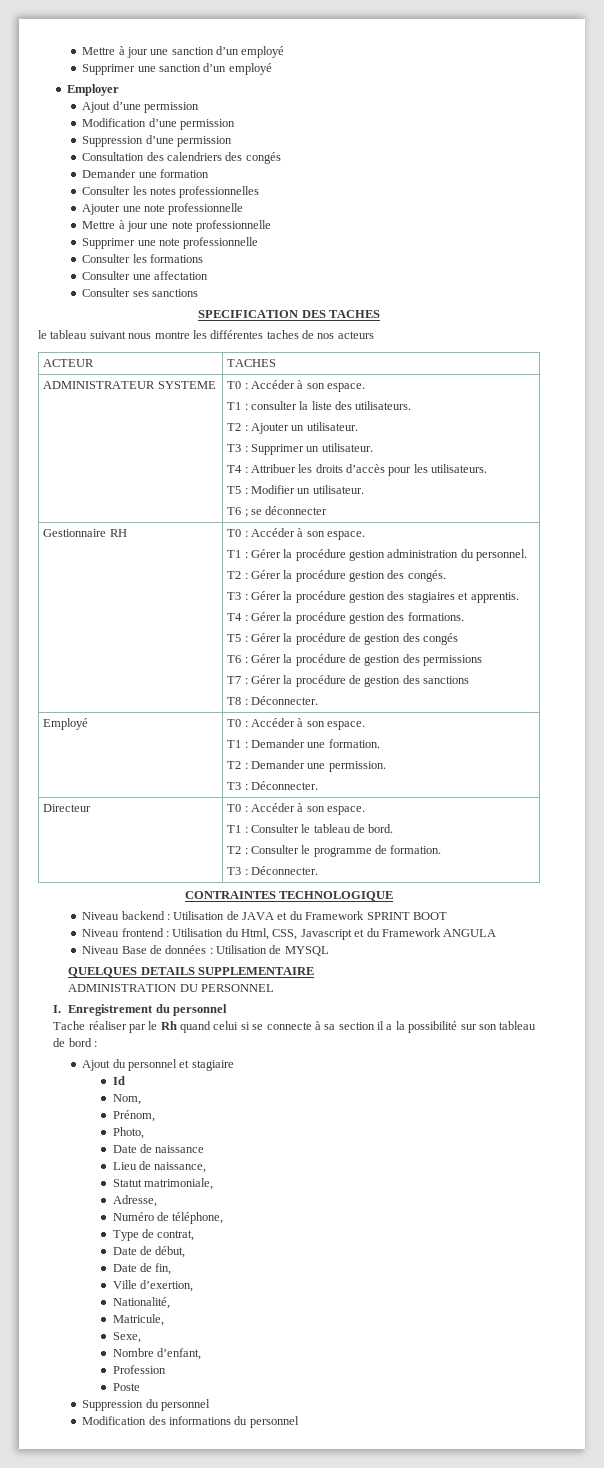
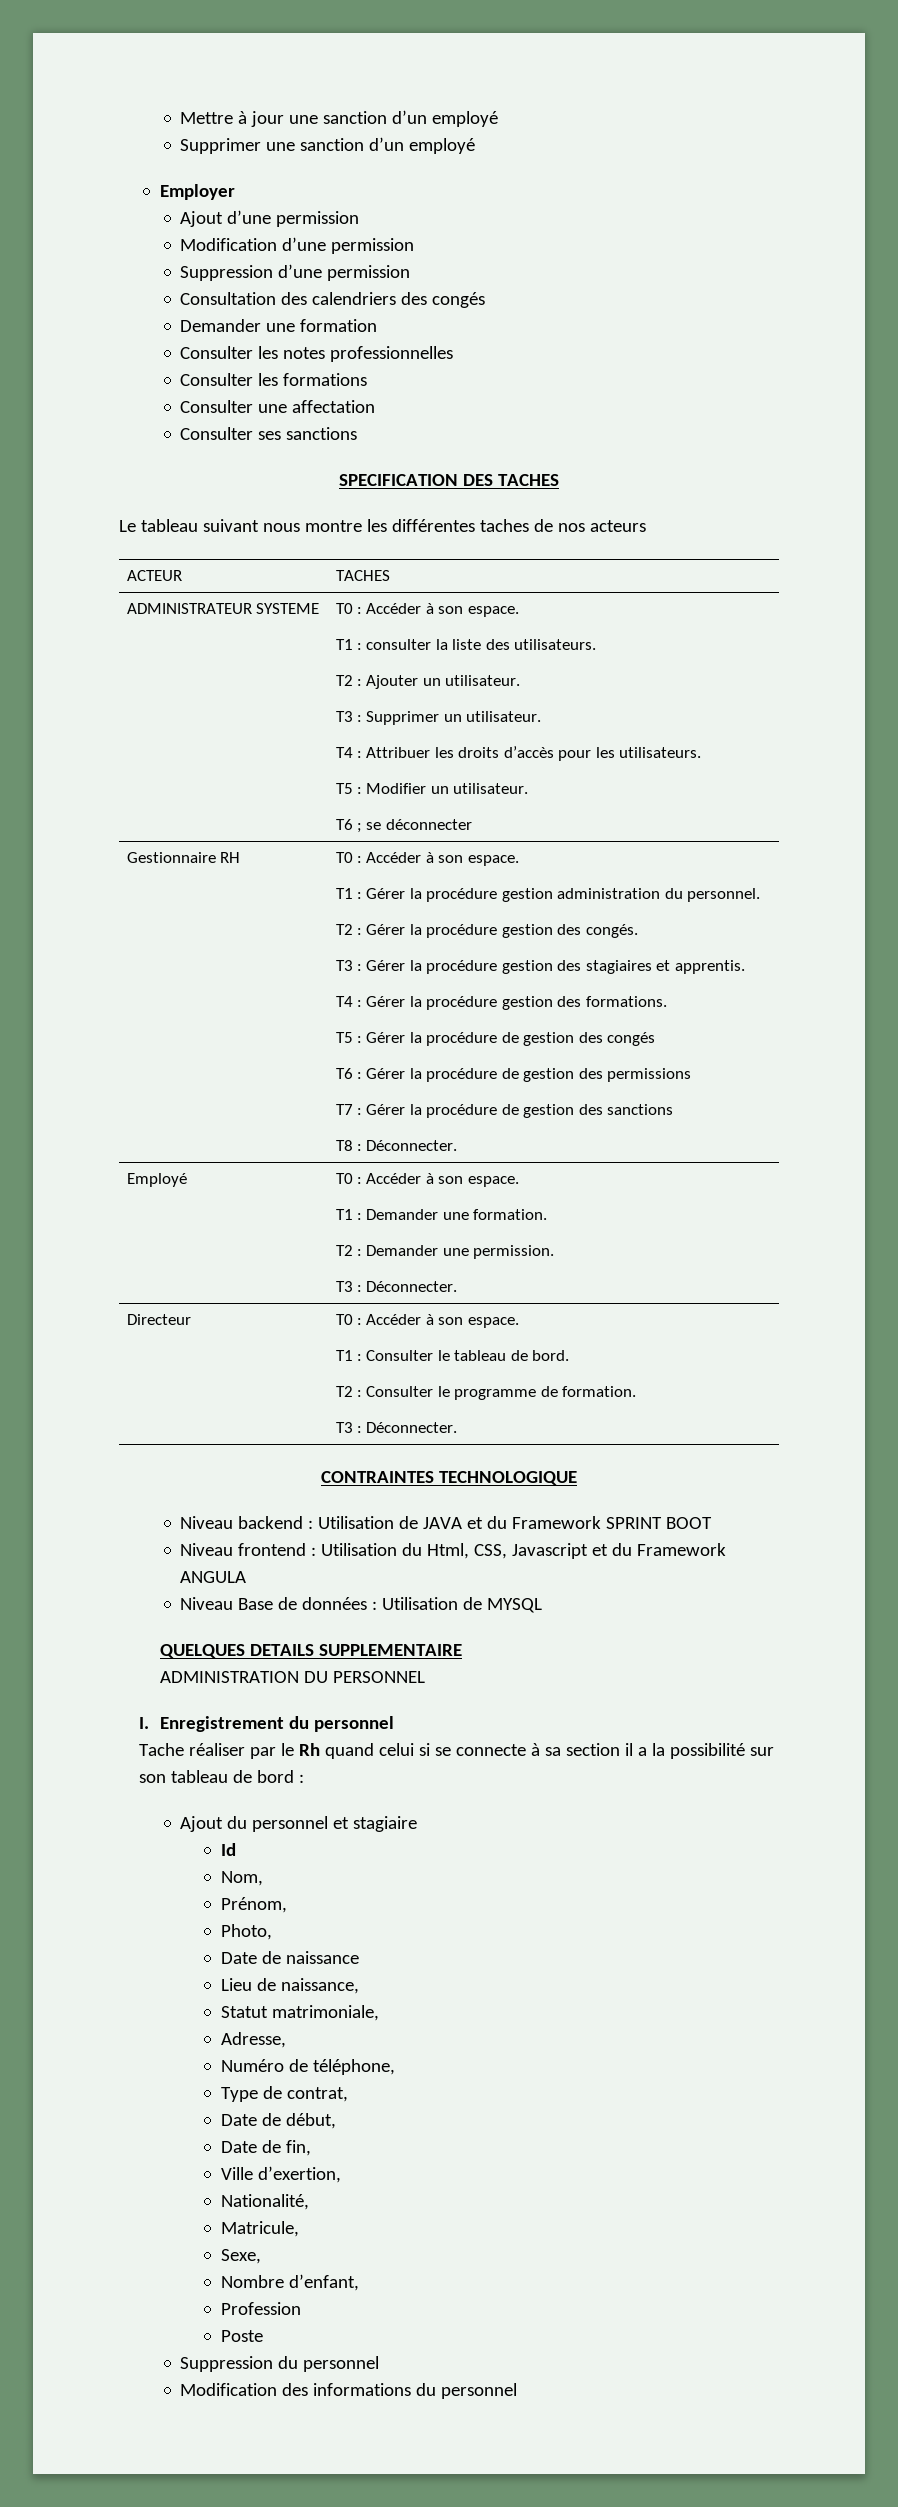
- Ajouter une note professionnelle
- Mettre à jour une note professionnelle
- Supprimer une note professionnelle
- le tableau suivant nous montre les différentes taches de nos acteurs
+ Le tableau suivant nous montre les différentes taches de nos acteurs

